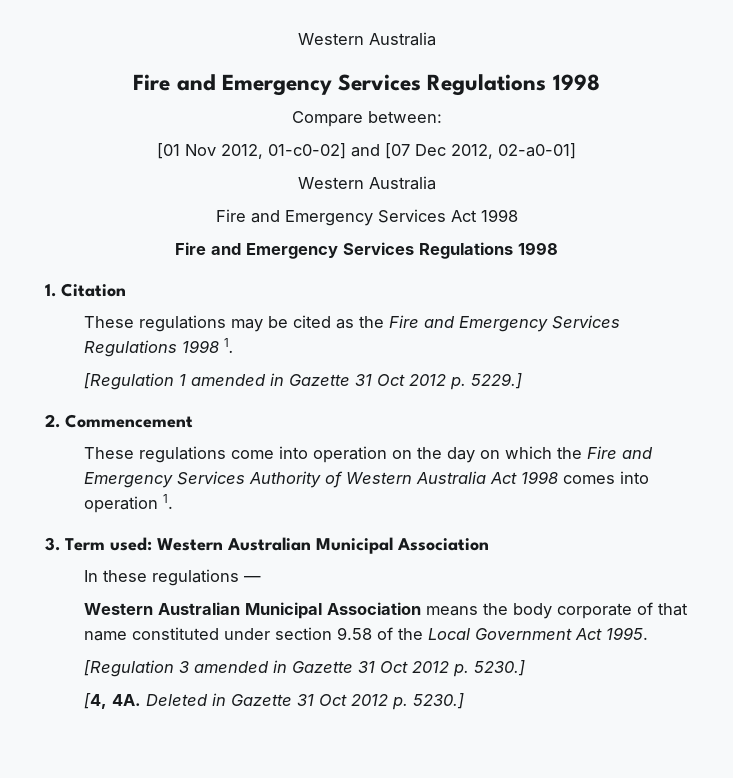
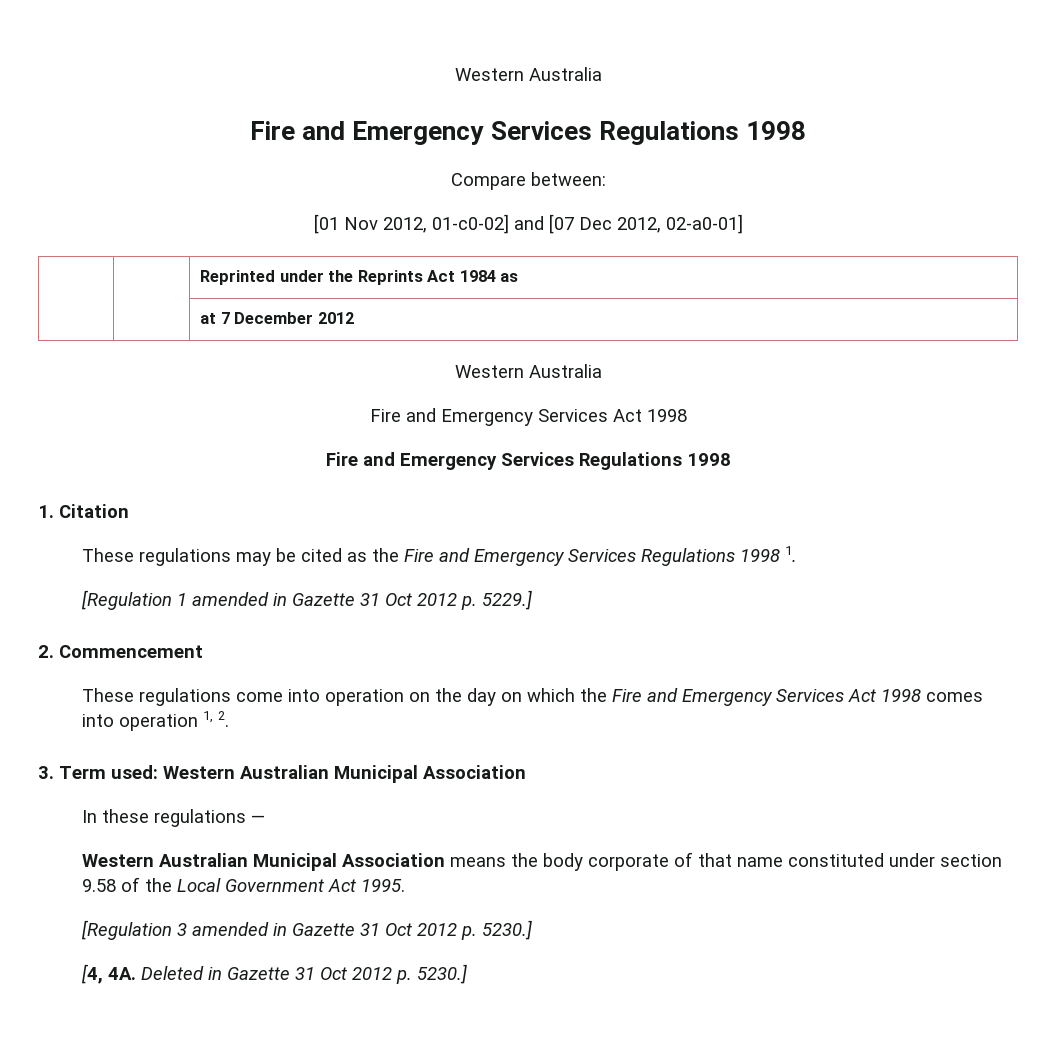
+ | | Reprinted under the Reprints Act 1984 as
+ | | at 7 December 2012
- These regulations come into operation on the day on which the Fire and Emergency Services Authority of Western Australia Act 1998 comes into operation 1.
+ These regulations come into operation on the day on which the Fire and Emergency Services Act 1998 comes into operation 1, 2.

